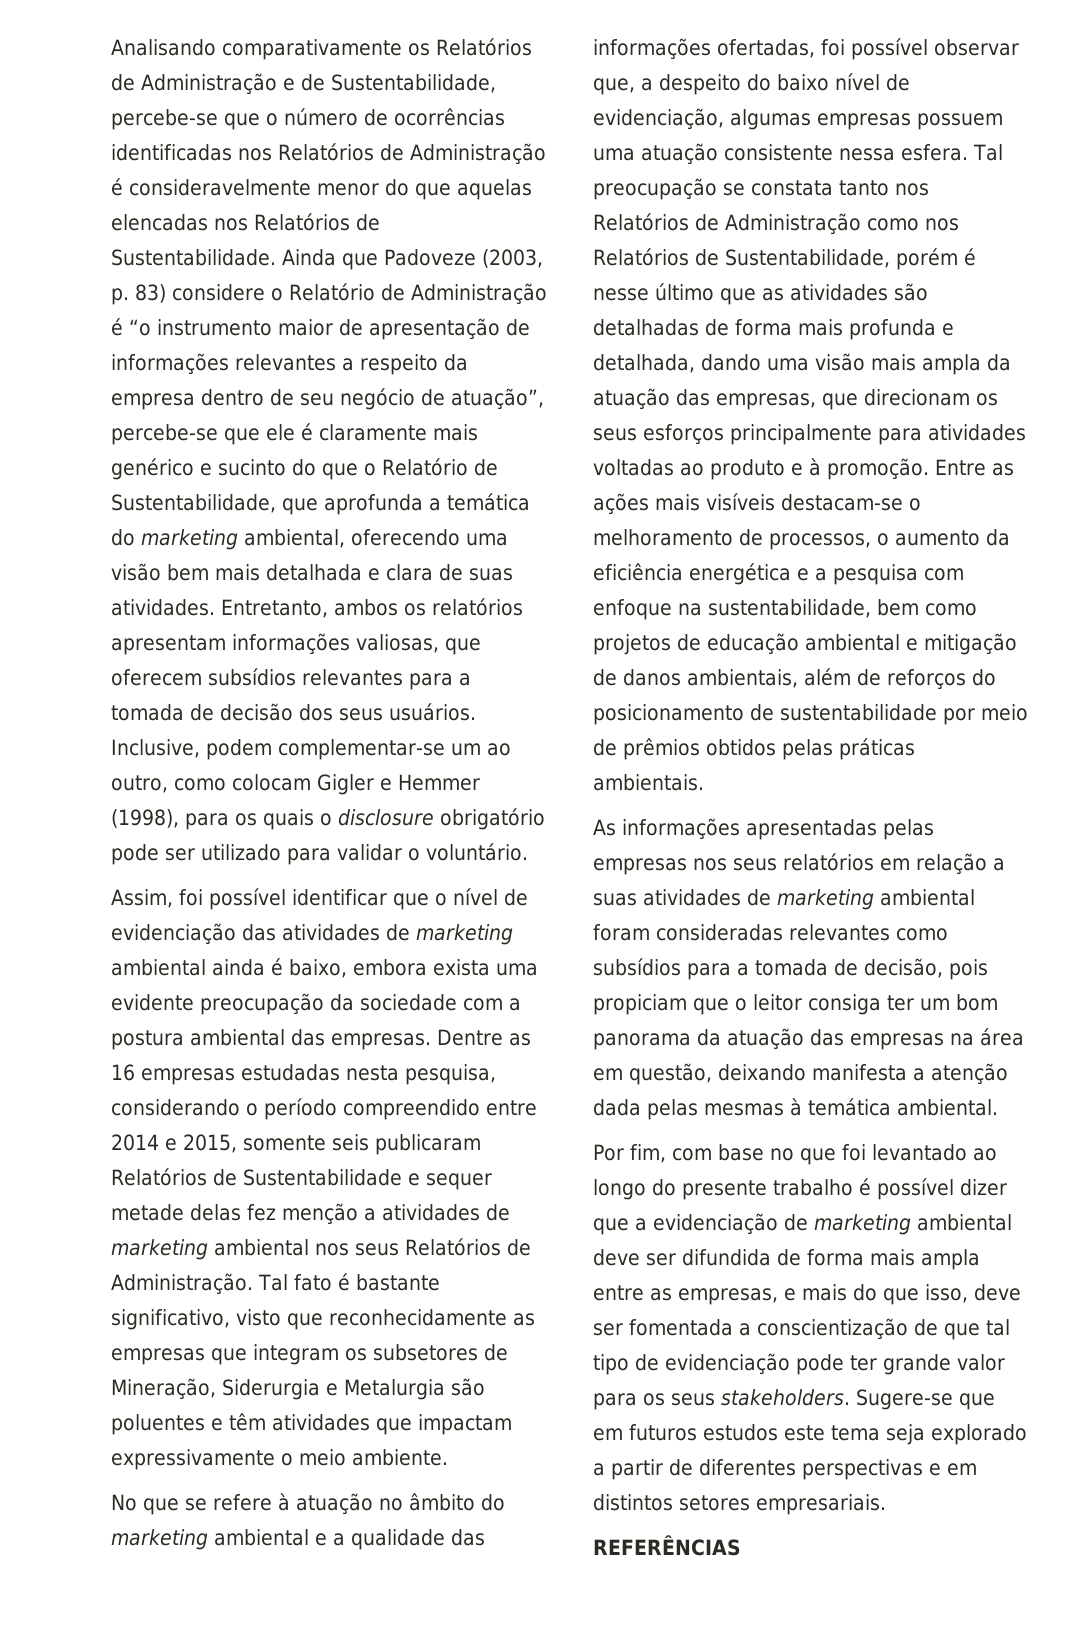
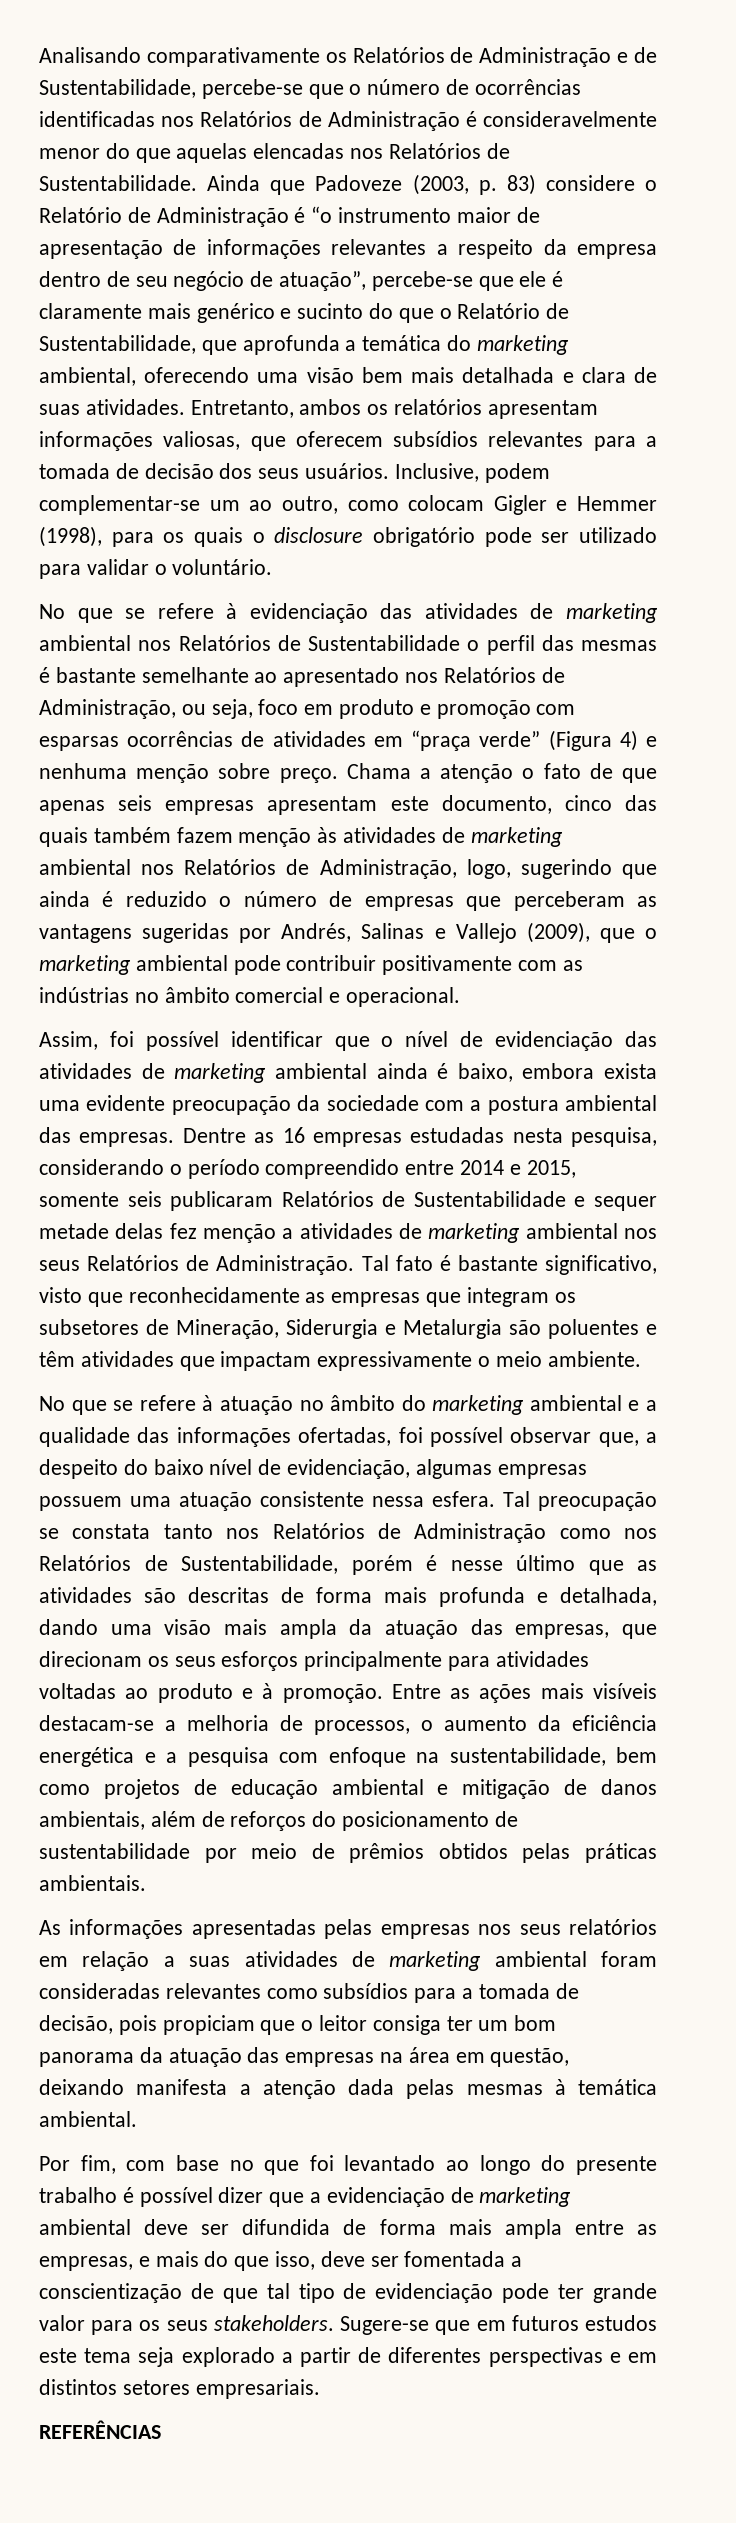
+ No que se refere à evidenciação das atividades de marketing ambiental nos Relatórios de Sustentabilidade o perfil das mesmas é bastante semelhante ao apresentado nos Relatórios de Administração, ou seja, foco em produto e promoção com esparsas ocorrências de atividades em “praça verde” (Figura 4) e nenhuma menção sobre preço. Chama a atenção o fato de que apenas seis empresas apresentam este documento, cinco das quais também fazem menção às atividades de marketing ambiental nos Relatórios de Administração, logo, sugerindo que ainda é reduzido o número de empresas que perceberam as vantagens sugeridas por Andrés, Salinas e Vallejo (2009), que o marketing ambiental pode contribuir positivamente com as indústrias no âmbito comercial e operacional.
- Tal preocupação se constata tanto nos Relatórios de Administração como nos Relatórios de Sustentabilidade, porém é nesse último que as atividades são detalhadas de forma mais profunda e detalhada, dando uma visão mais ampla da atuação das empresas, que direcionam os seus esforços principalmente para atividades voltadas ao produto e à promoção.
+ Tal preocupação se constata tanto nos Relatórios de Administração como nos Relatórios de Sustentabilidade, porém é nesse último que as atividades são descritas de forma mais profunda e detalhada, dando uma visão mais ampla da atuação das empresas, que direcionam os seus esforços principalmente para atividades voltadas ao produto e à promoção.
- Entre as ações mais visíveis destacam-se o melhoramento de processos, o aumento da eficiência energética e a pesquisa com enfoque na sustentabilidade, bem como projetos de educação ambiental e mitigação de danos ambientais, além de reforços do posicionamento de sustentabilidade por meio de prêmios obtidos pelas práticas ambientais.
+ Entre as ações mais visíveis destacam-se a melhoria de processos, o aumento da eficiência energética e a pesquisa com enfoque na sustentabilidade, bem como projetos de educação ambiental e mitigação de danos ambientais, além de reforços do posicionamento de sustentabilidade por meio de prêmios obtidos pelas práticas ambientais.

